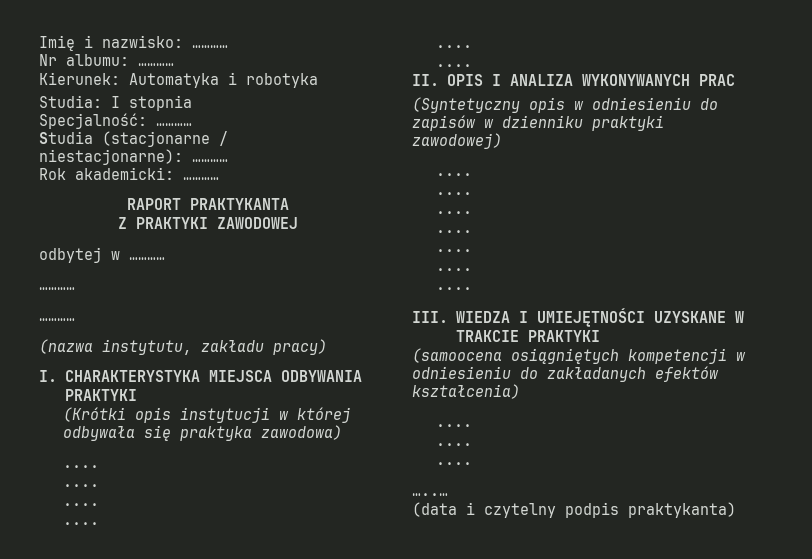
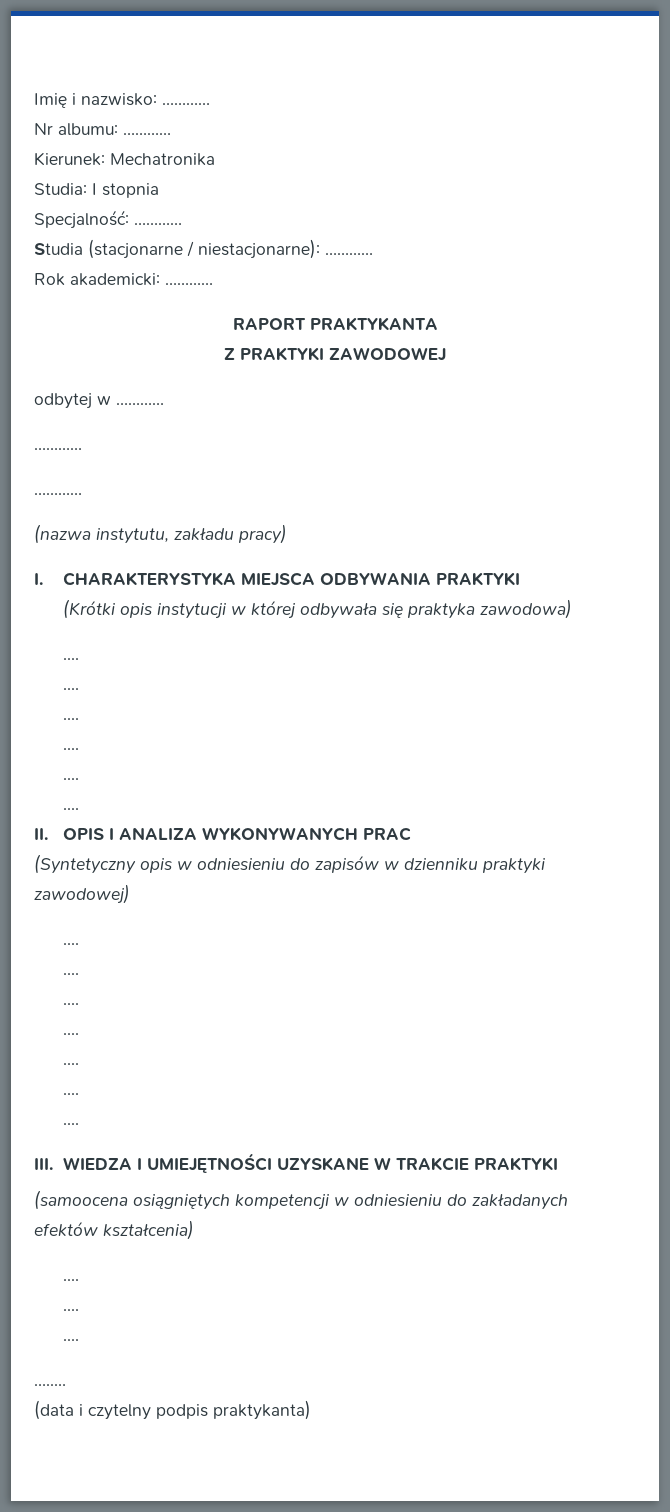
- Kierunek: Automatyka i robotyka
+ Kierunek: Mechatronika

